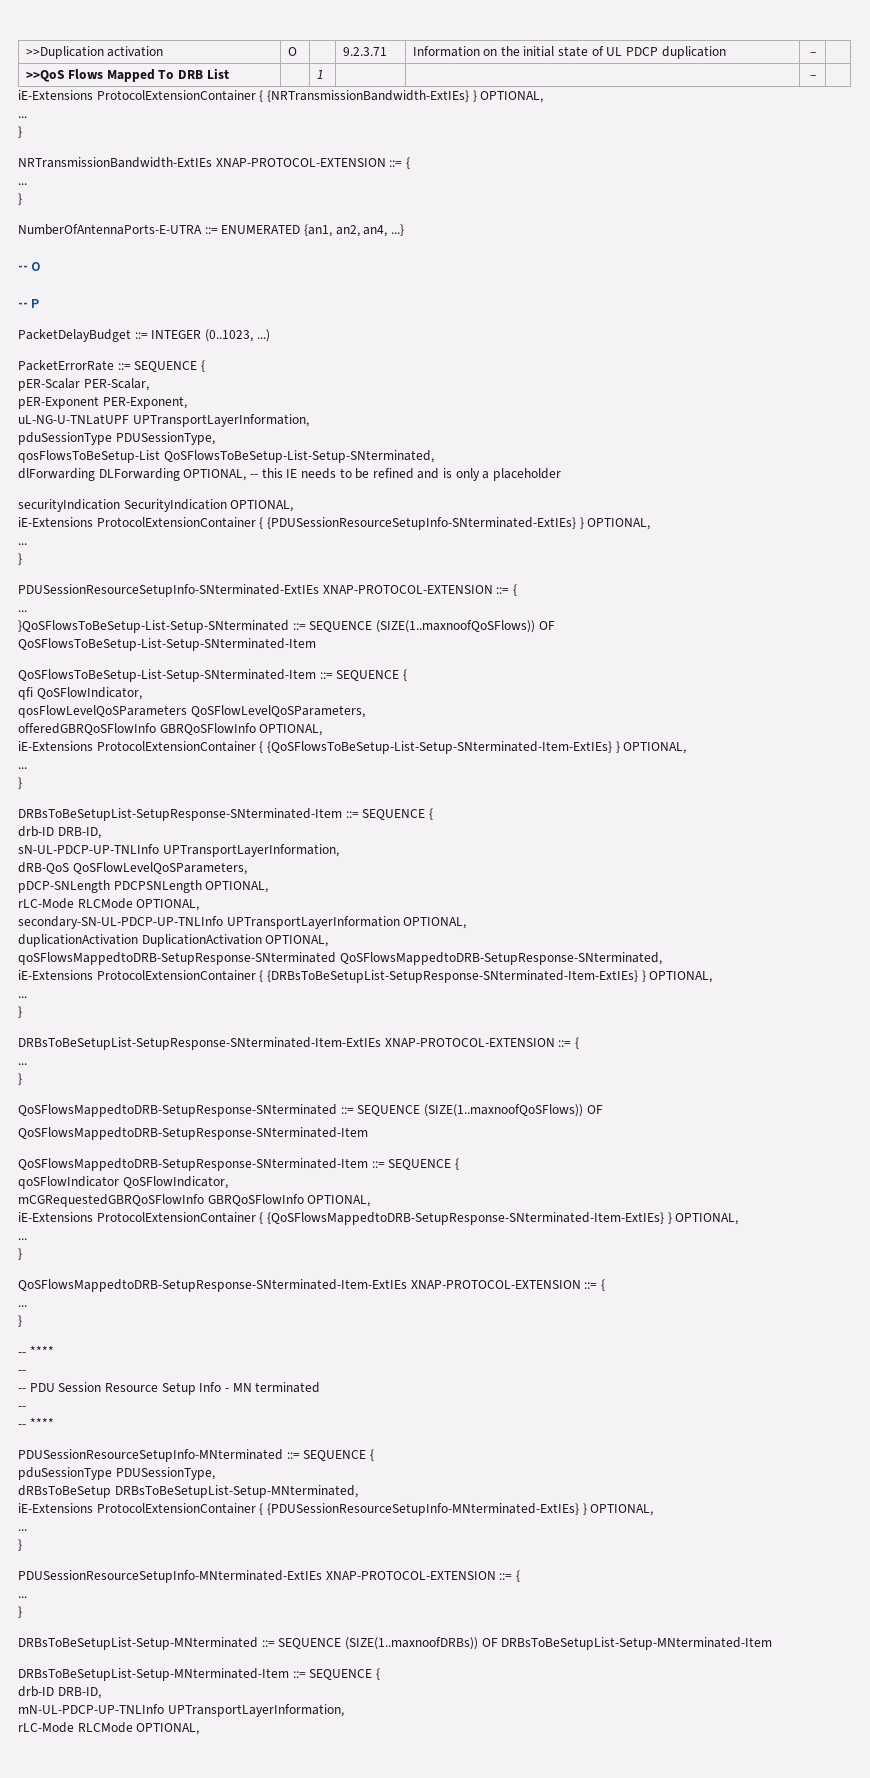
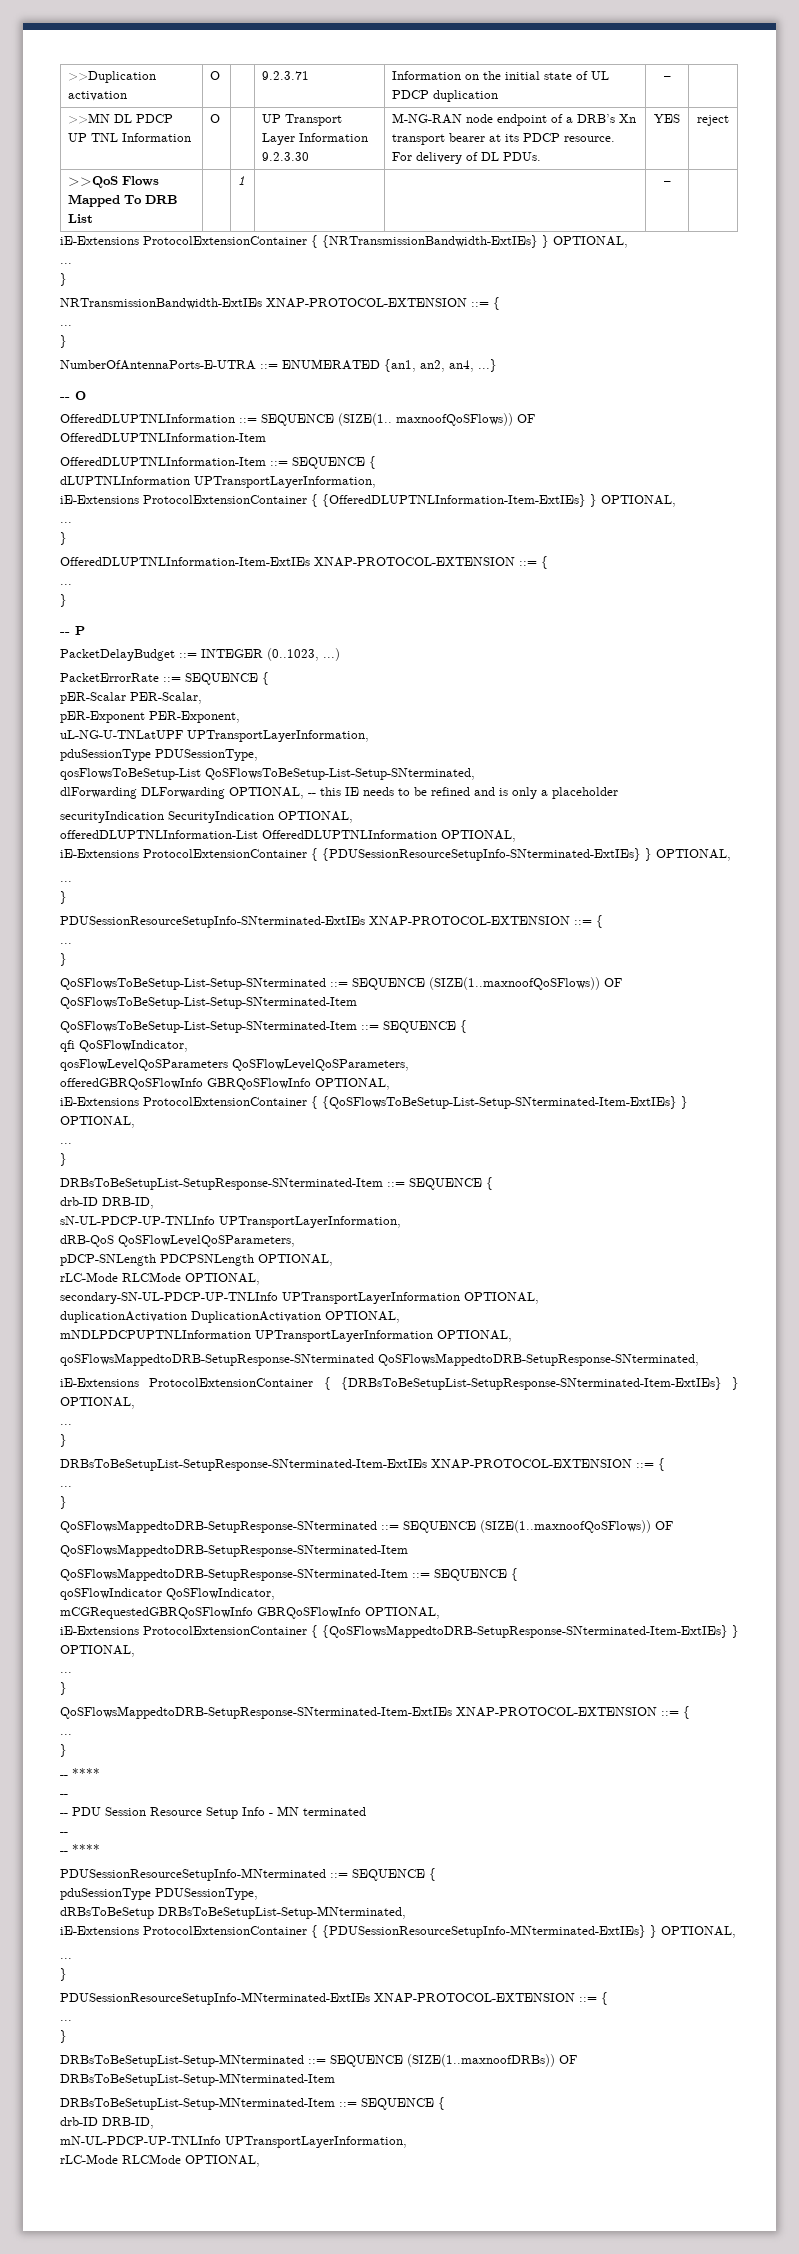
+ >>MN DL PDCP UP TNL Information | O | | UP Transport Layer Information 9.2.3.30 | M-NG-RAN node endpoint of a DRB’s Xn transport bearer at its PDCP resource. For delivery of DL PDUs. | YES | reject
+ OfferedDLUPTNLInformation ::= SEQUENCE (SIZE(1.. maxnoofQoSFlows)) OF OfferedDLUPTNLInformation-Item
+ OfferedDLUPTNLInformation-Item ::= SEQUENCE {
+ dLUPTNLInformation UPTransportLayerInformation,
+ iE-Extensions ProtocolExtensionContainer { {OfferedDLUPTNLInformation-Item-ExtIEs} } OPTIONAL,
+ ...
+ }
+ OfferedDLUPTNLInformation-Item-ExtIEs XNAP-PROTOCOL-EXTENSION ::= {
+ ...
+ }
+ offeredDLUPTNLInformation-List OfferedDLUPTNLInformation OPTIONAL,
  PDUSessionResourceSetupInfo-SNterminated-ExtIEs XNAP-PROTOCOL-EXTENSION ::= {
  ...
- }QoSFlowsToBeSetup-List-Setup-SNterminated ::= SEQUENCE (SIZE(1..maxnoofQoSFlows)) OF QoSFlowsToBeSetup-List-Setup-SNterminated-Item
+ }
+ QoSFlowsToBeSetup-List-Setup-SNterminated ::= SEQUENCE (SIZE(1..maxnoofQoSFlows)) OF QoSFlowsToBeSetup-List-Setup-SNterminated-Item
+ mNDLPDCPUPTNLInformation UPTransportLayerInformation OPTIONAL,

